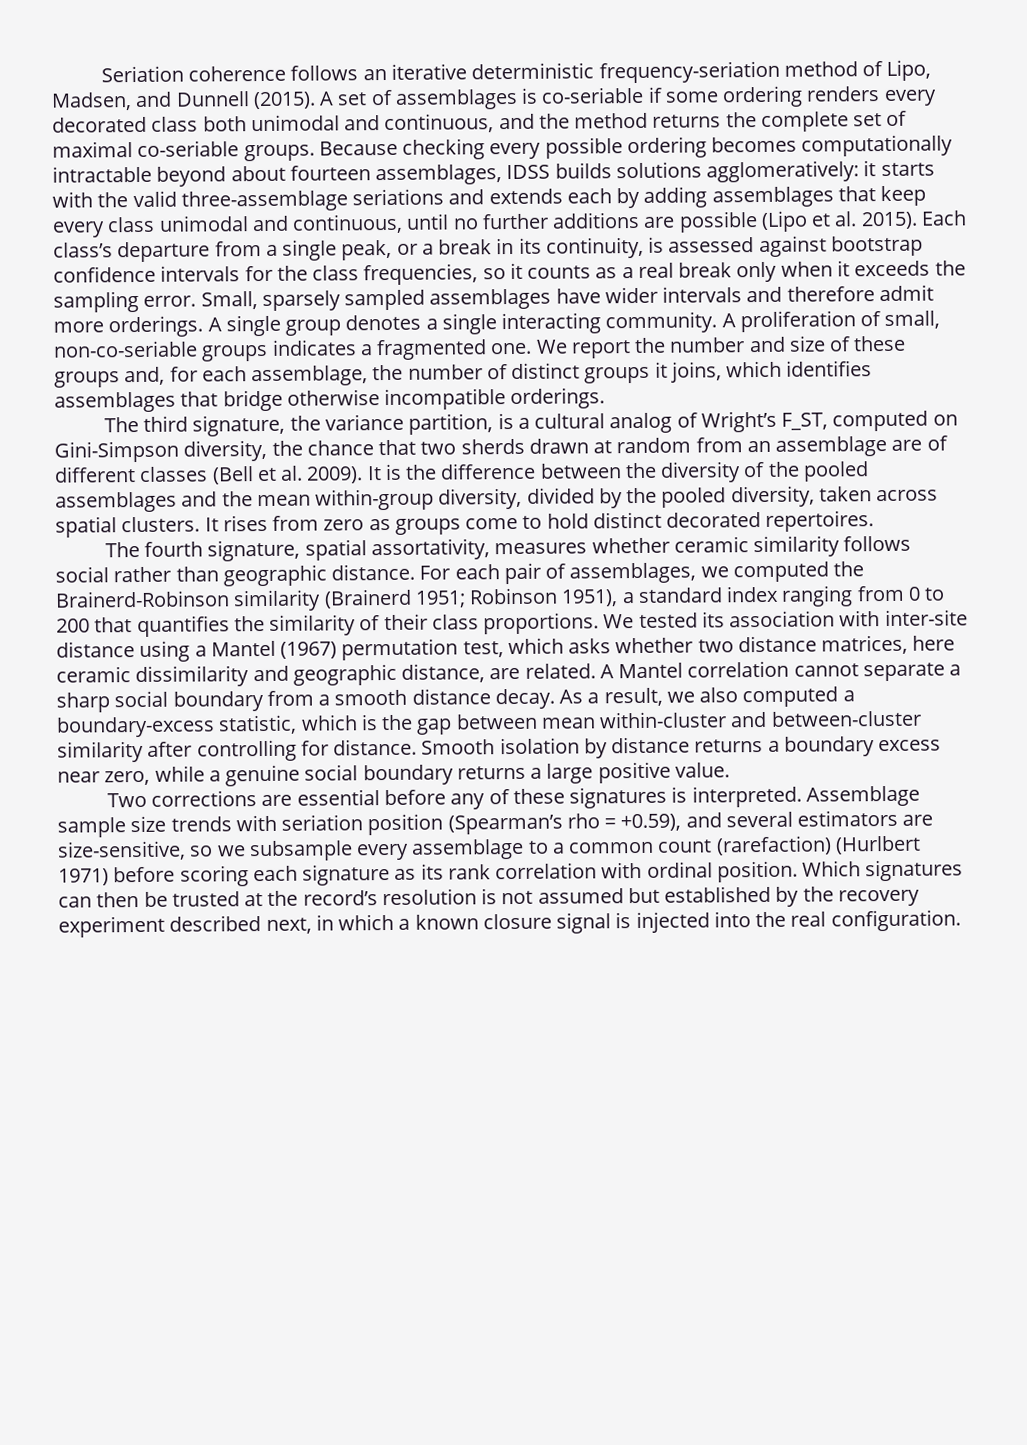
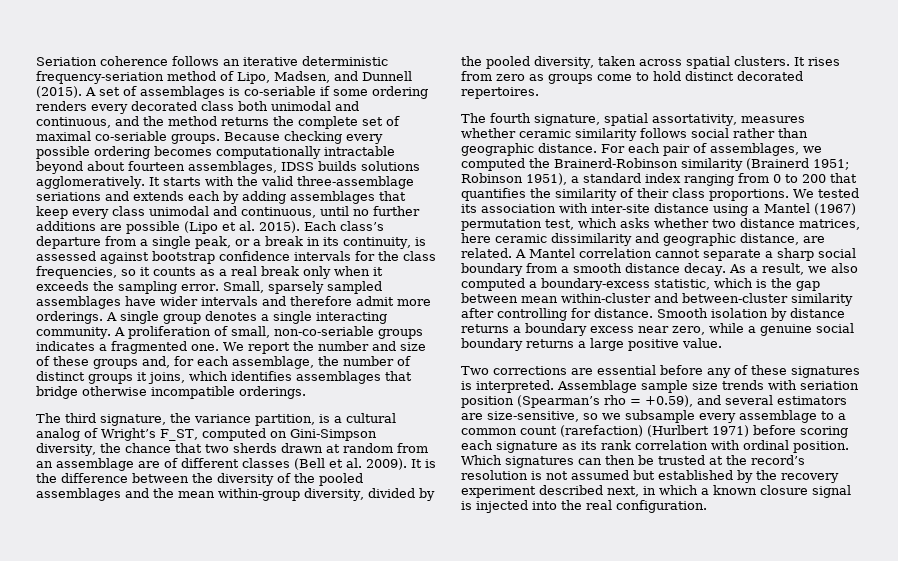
- Because checking every possible ordering becomes computationally intractable beyond about fourteen assemblages, IDSS builds solutions agglomeratively: it starts with the valid three-assemblage seriations and extends each by adding assemblages that keep every class unimodal and continuous, until no further additions are possible (Lipo et al. 2015).
+ Because checking every possible ordering becomes computationally intractable beyond about fourteen assemblages, IDSS builds solutions agglomeratively. It starts with the valid three-assemblage seriations and extends each by adding assemblages that keep every class unimodal and continuous, until no further additions are possible (Lipo et al. 2015).

